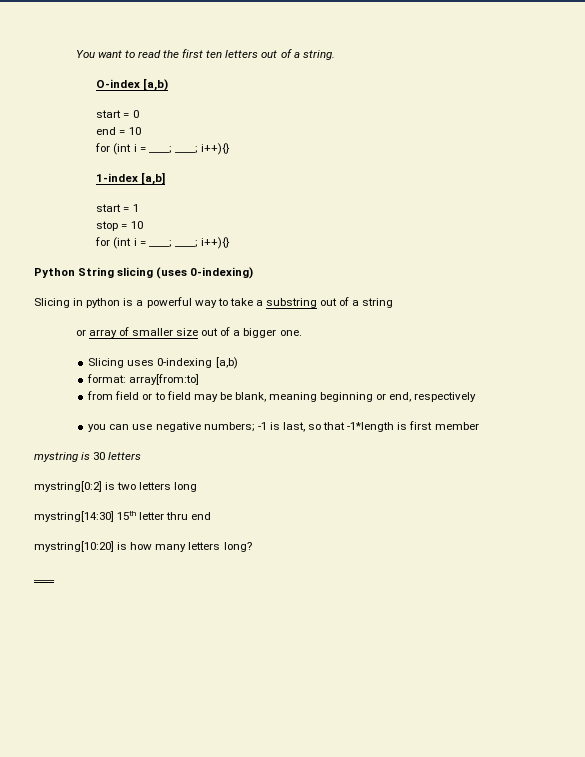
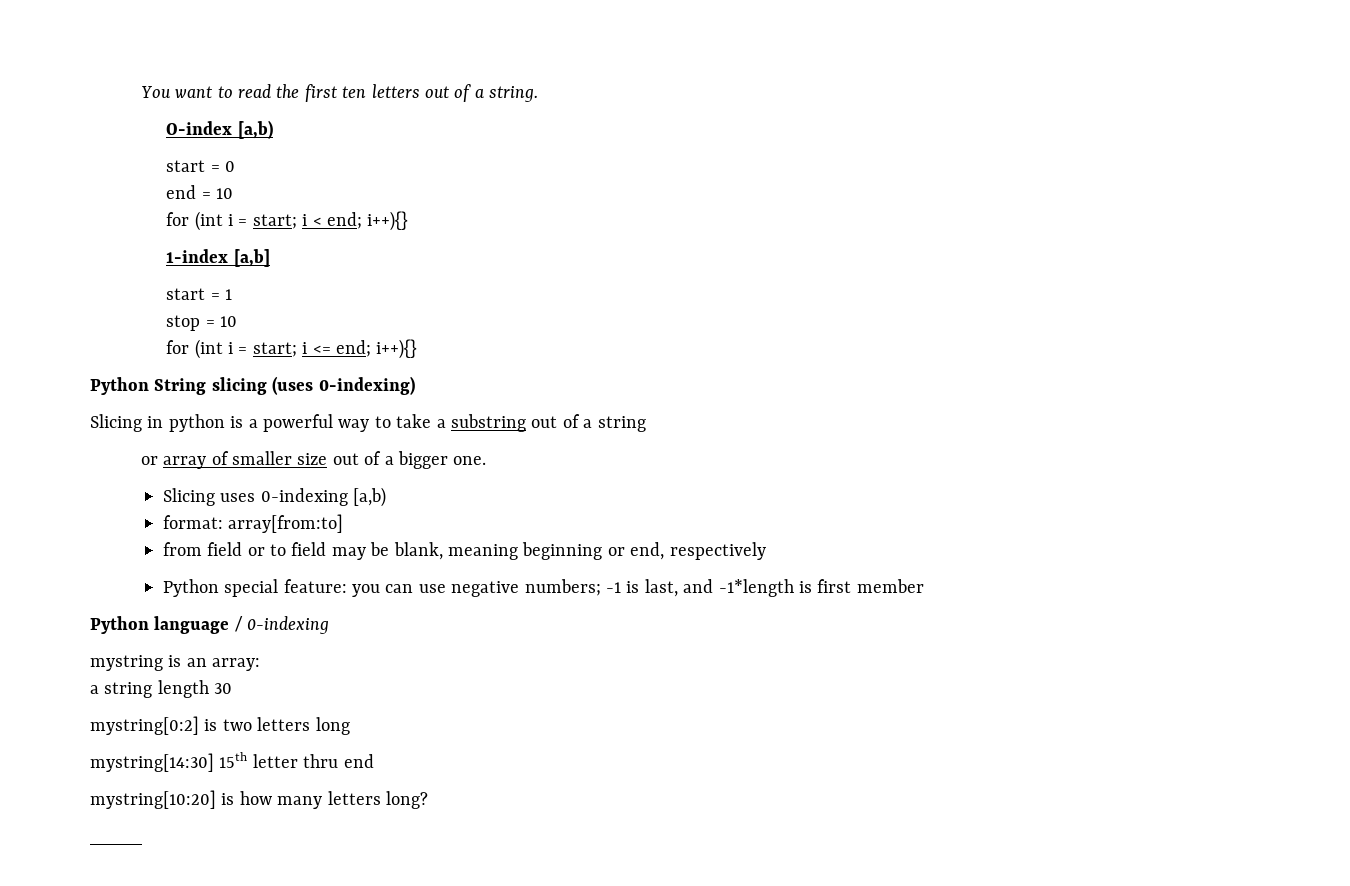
  end = 10
- for (int i = ____; ____; i++){}
+ for (int i = start; i < end; i++){}
  stop = 10
- for (int i = ____; ____; i++){}
+ for (int i = start; i <= end; i++){}
- you can use negative numbers; -1 is last, so that -1*length is first member
+ Python special feature: you can use negative numbers; -1 is last, and -1*length is first member
- mystring is 30 letters
+ Python language / 0-indexing
+ mystring is an array:
+ a string length 30

